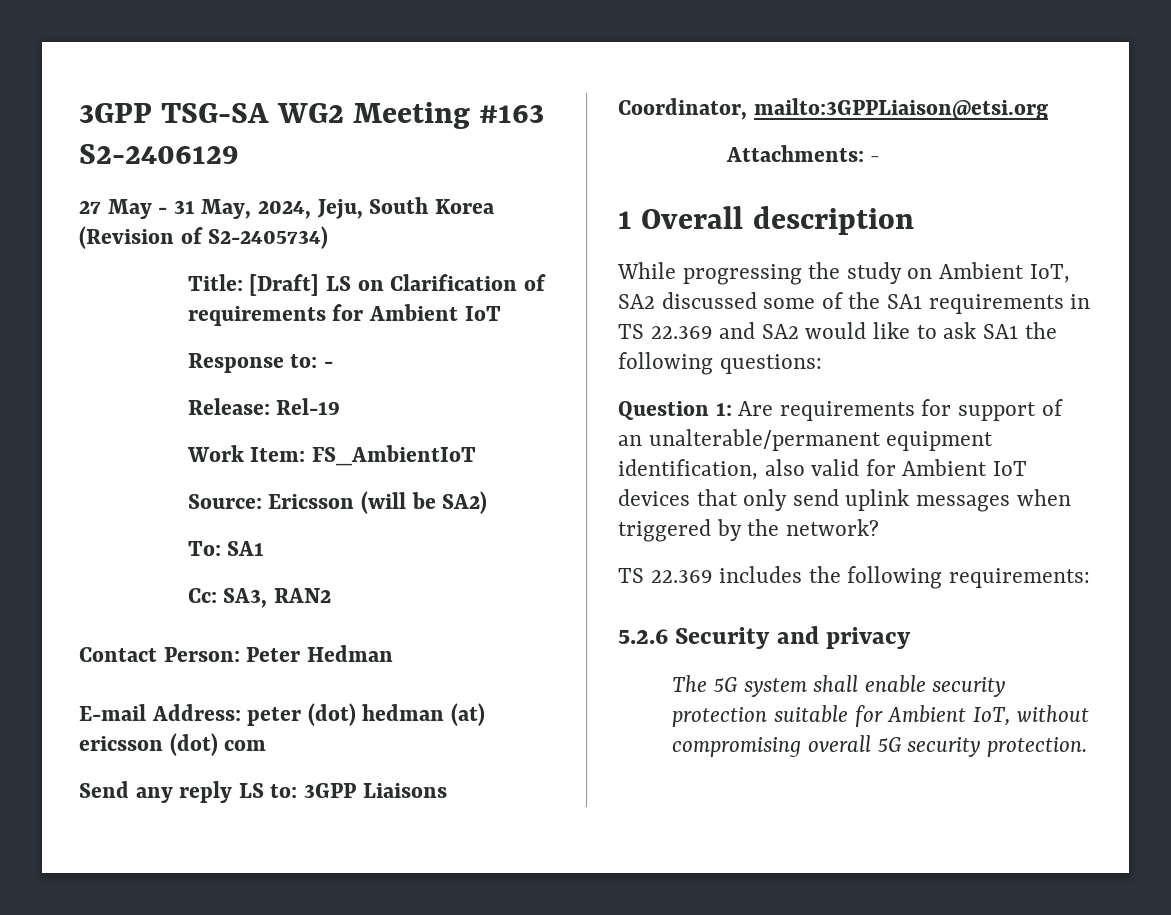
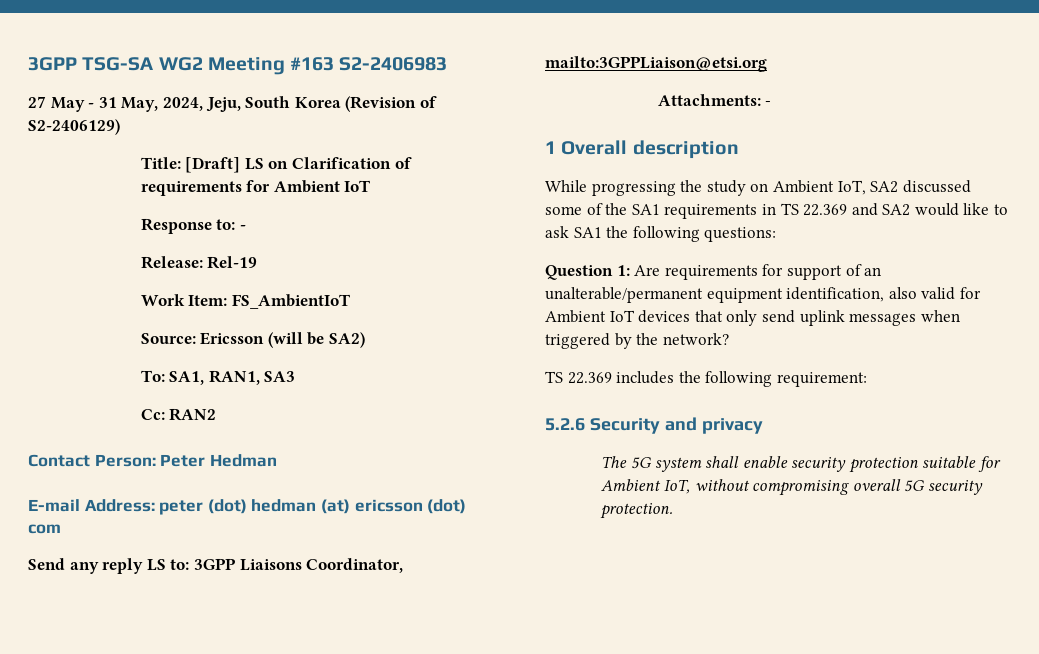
- 3GPP TSG-SA WG2 Meeting #163 S2-2406129
+ 3GPP TSG-SA WG2 Meeting #163 S2-2406983
- 27 May - 31 May, 2024, Jeju, South Korea (Revision of S2-2405734)
+ 27 May - 31 May, 2024, Jeju, South Korea (Revision of S2-2406129)
- To: SA1
+ To: SA1, RAN1, SA3
- Cc: SA3, RAN2
+ Cc: RAN2
- TS 22.369 includes the following requirements:
+ TS 22.369 includes the following requirement:

